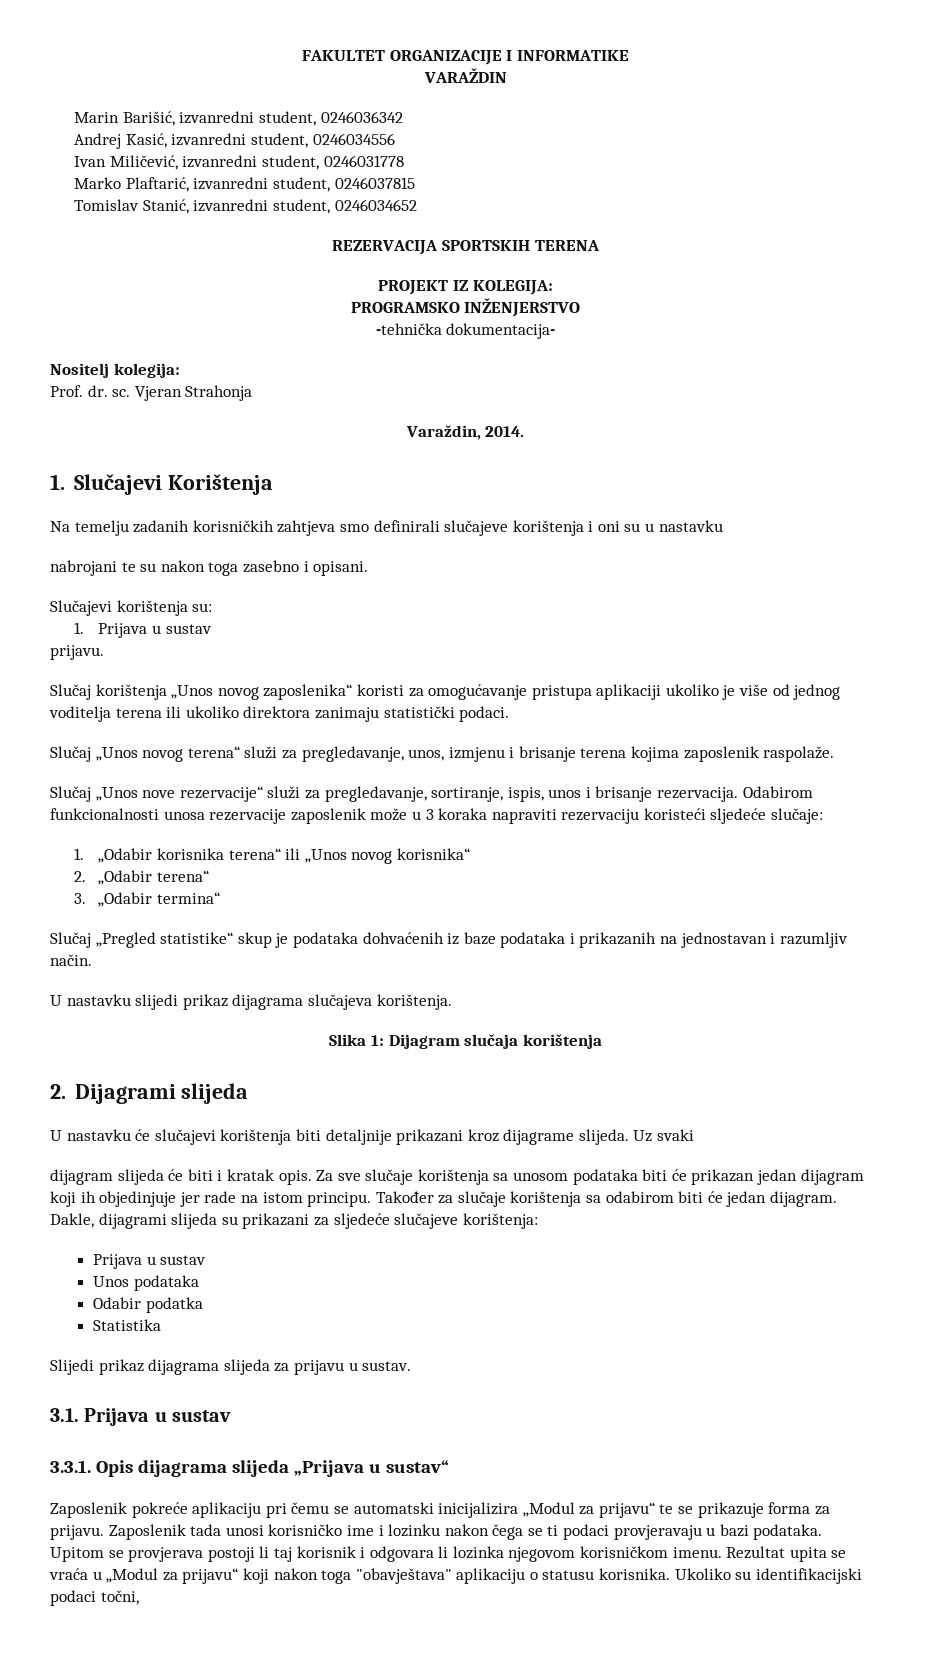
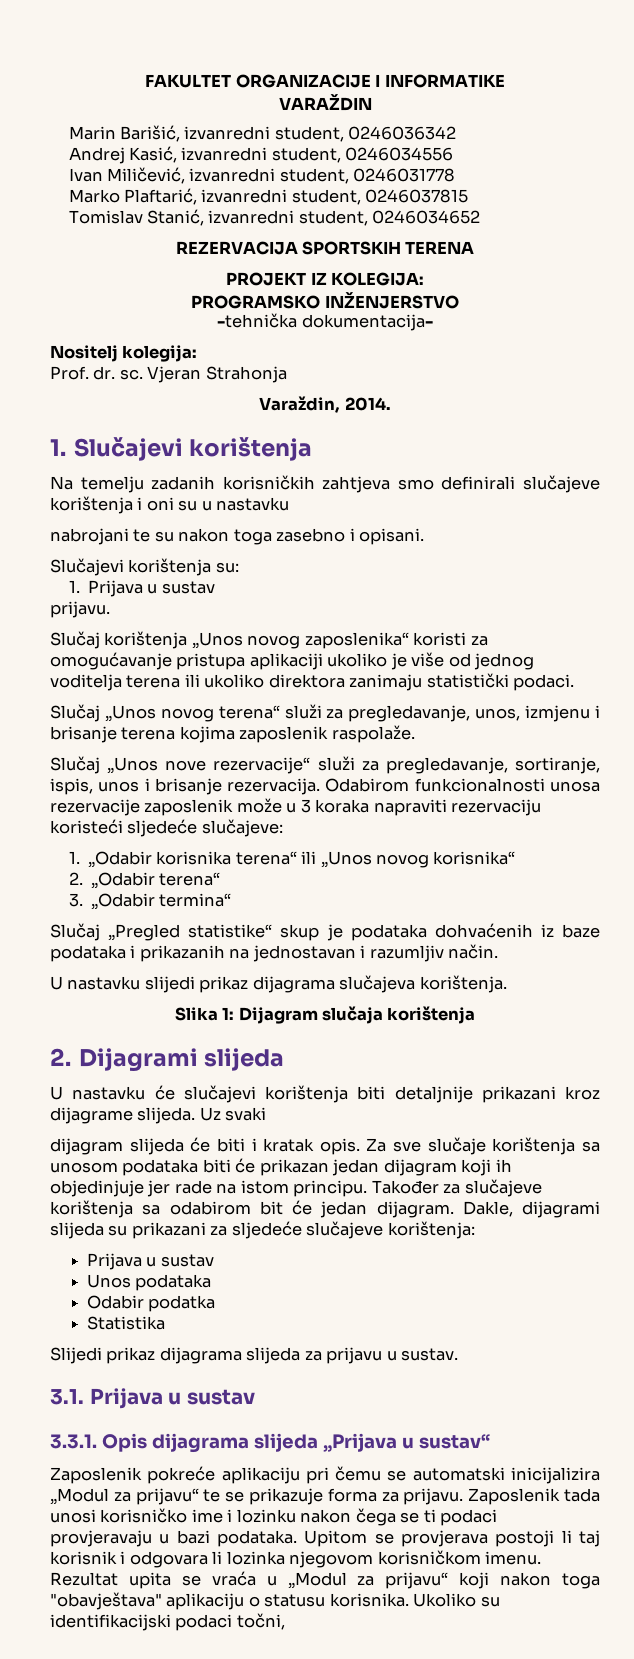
- 1. Slučajevi Korištenja
+ 1. Slučajevi korištenja
- Odabirom funkcionalnosti unosa rezervacije zaposlenik može u 3 koraka napraviti rezervaciju koristeći sljedeće slučaje:
+ Odabirom funkcionalnosti unosa rezervacije zaposlenik može u 3 koraka napraviti rezervaciju koristeći sljedeće slučajeve:
- Također za slučaje korištenja sa odabirom biti će jedan dijagram.
+ Također za slučajeve korištenja sa odabirom bit će jedan dijagram.

